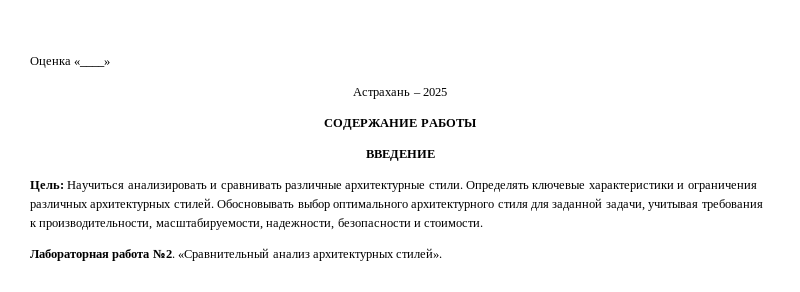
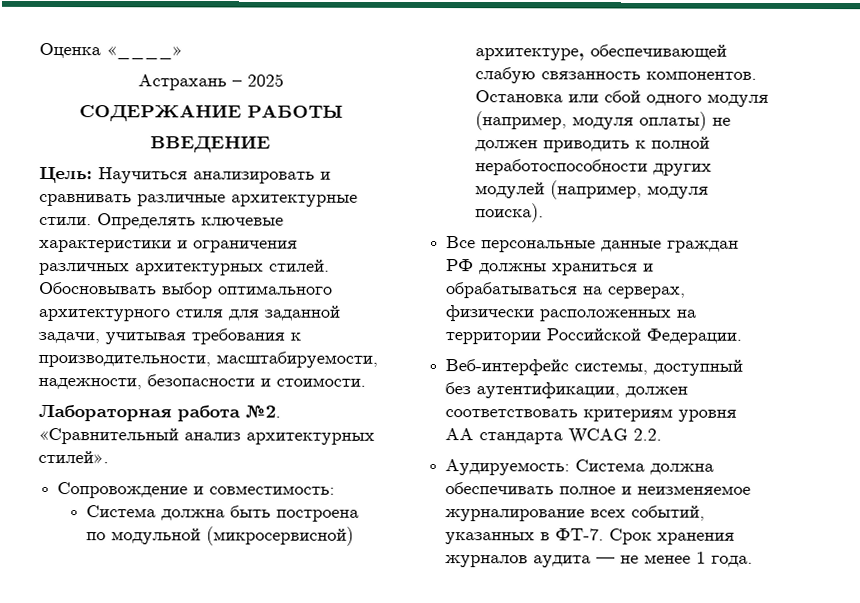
+ Сопровождение и совместимость:
+ Система должна быть построена по модульной (микросервисной) архитектуре, обеспечивающей слабую связанность компонентов. Остановка или сбой одного модуля (например, модуля оплаты) не должен приводить к полной неработоспособности других модулей (например, модуля поиска).
+ Все персональные данные граждан РФ должны храниться и обрабатываться на серверах, физически расположенных на территории Российской Федерации.
+ Веб-интерфейс системы, доступный без аутентификации, должен соответствовать критериям уровня AA стандарта WCAG 2.2.
+ Аудируемость: Система должна обеспечивать полное и неизменяемое журналирование всех событий, указанных в ФТ-7. Срок хранения журналов аудита — не менее 1 года.

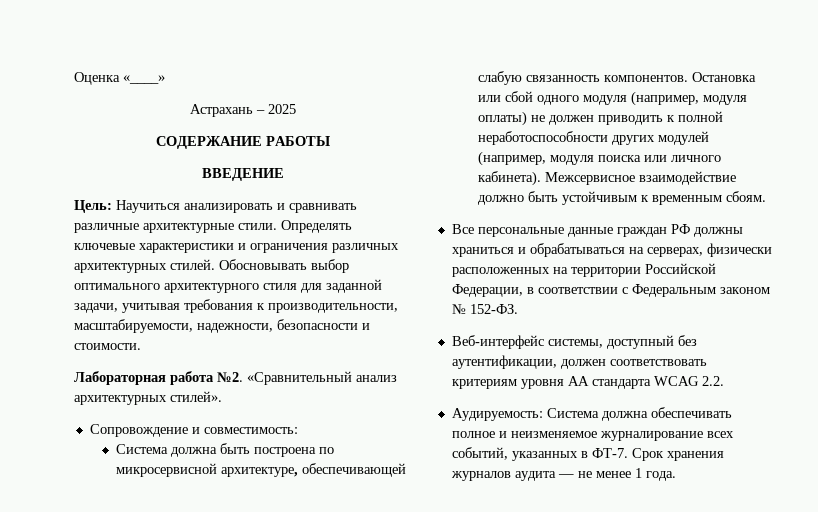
- Система должна быть построена по модульной (микросервисной) архитектуре, обеспечивающей слабую связанность компонентов.
+ Система должна быть построена по микросервисной архитектуре, обеспечивающей слабую связанность компонентов.
- Остановка или сбой одного модуля (например, модуля оплаты) не должен приводить к полной неработоспособности других модулей (например, модуля поиска).
+ Остановка или сбой одного модуля (например, модуля оплаты) не должен приводить к полной неработоспособности других модулей (например, модуля поиска или личного кабинета). Межсервисное взаимодействие должно быть устойчивым к временным сбоям.
- Все персональные данные граждан РФ должны храниться и обрабатываться на серверах, физически расположенных на территории Российской Федерации.
+ Все персональные данные граждан РФ должны храниться и обрабатываться на серверах, физически расположенных на территории Российской Федерации, в соответствии с Федеральным законом № 152-ФЗ.

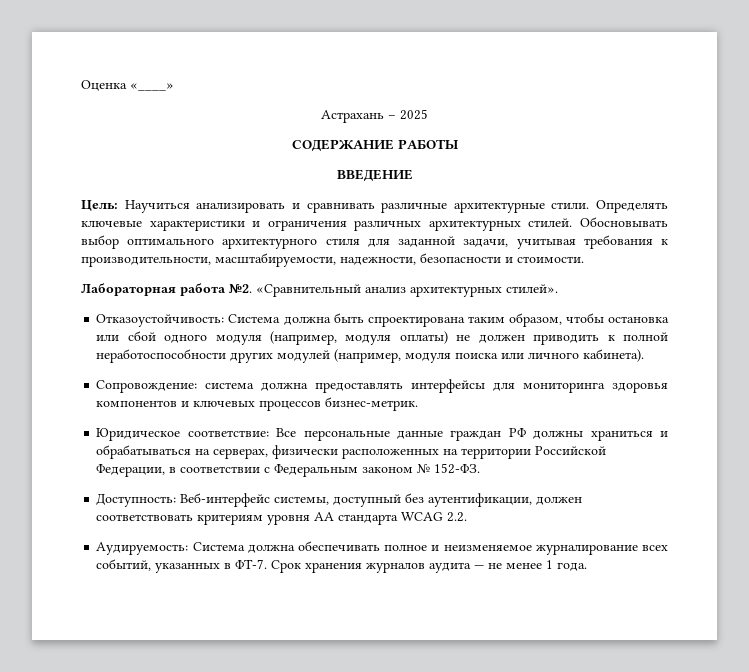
- Сопровождение и совместимость:
- Система должна быть построена по микросервисной архитектуре, обеспечивающей слабую связанность компонентов. Остановка или сбой одного модуля (например, модуля оплаты) не должен приводить к полной неработоспособности других модулей (например, модуля поиска или личного кабинета). Межсервисное взаимодействие должно быть устойчивым к временным сбоям.
- Все персональные данные граждан РФ должны храниться и обрабатываться на серверах, физически расположенных на территории Российской Федерации, в соответствии с Федеральным законом № 152-ФЗ.
+ Отказоустойчивость: Система должна быть спроектирована таким образом, чтобы остановка или сбой одного модуля (например, модуля оплаты) не должен приводить к полной неработоспособности других модулей (например, модуля поиска или личного кабинета).
+ Сопровождение: система должна предоставлять интерфейсы для мониторинга здоровья компонентов и ключевых процессов бизнес-метрик.
+ Юридическое соответствие: Все персональные данные граждан РФ должны храниться и обрабатываться на серверах, физически расположенных на территории Российской Федерации, в соответствии с Федеральным законом № 152-ФЗ.
- Веб-интерфейс системы, доступный без аутентификации, должен соответствовать критериям уровня AA стандарта WCAG 2.2.
+ Доступность: Веб-интерфейс системы, доступный без аутентификации, должен соответствовать критериям уровня AA стандарта WCAG 2.2.

